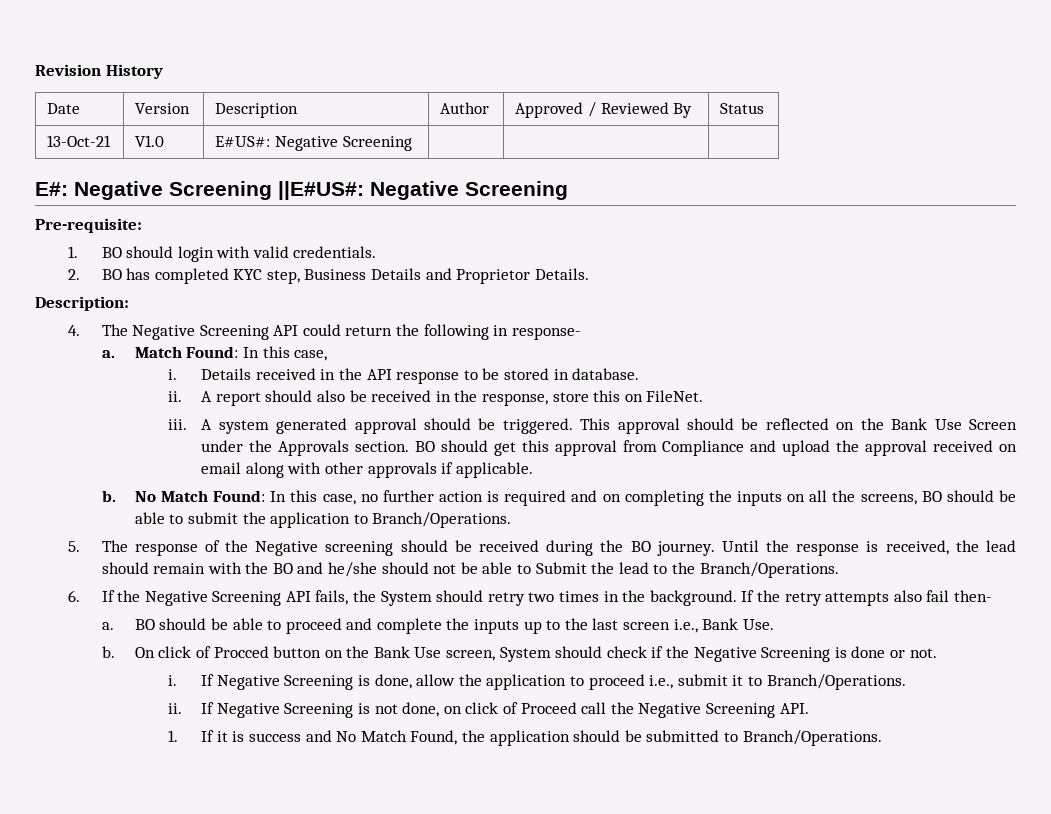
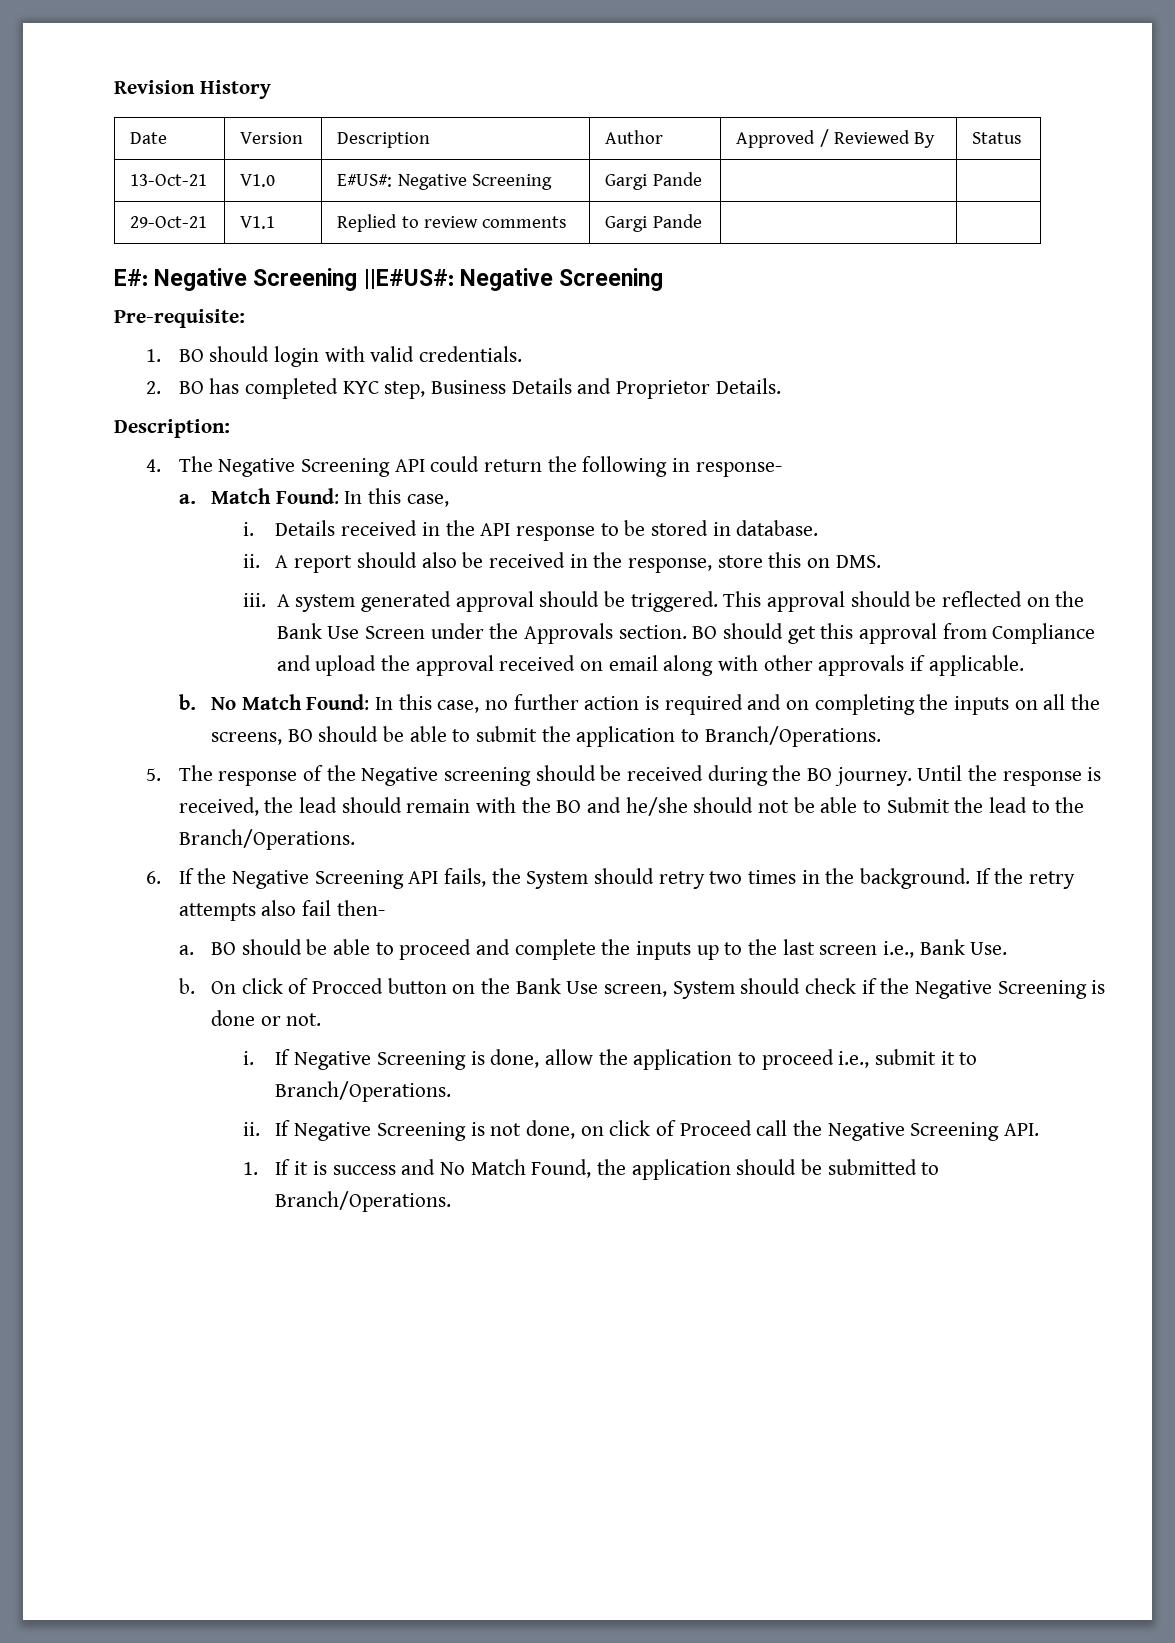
- 13-Oct-21 | V1.0 | E#US#: Negative Screening | | |
+ 13-Oct-21 | V1.0 | E#US#: Negative Screening | Gargi Pande | |
+ 29-Oct-21 | V1.1 | Replied to review comments | Gargi Pande | |
- A report should also be received in the response, store this on FileNet.
+ A report should also be received in the response, store this on DMS.

